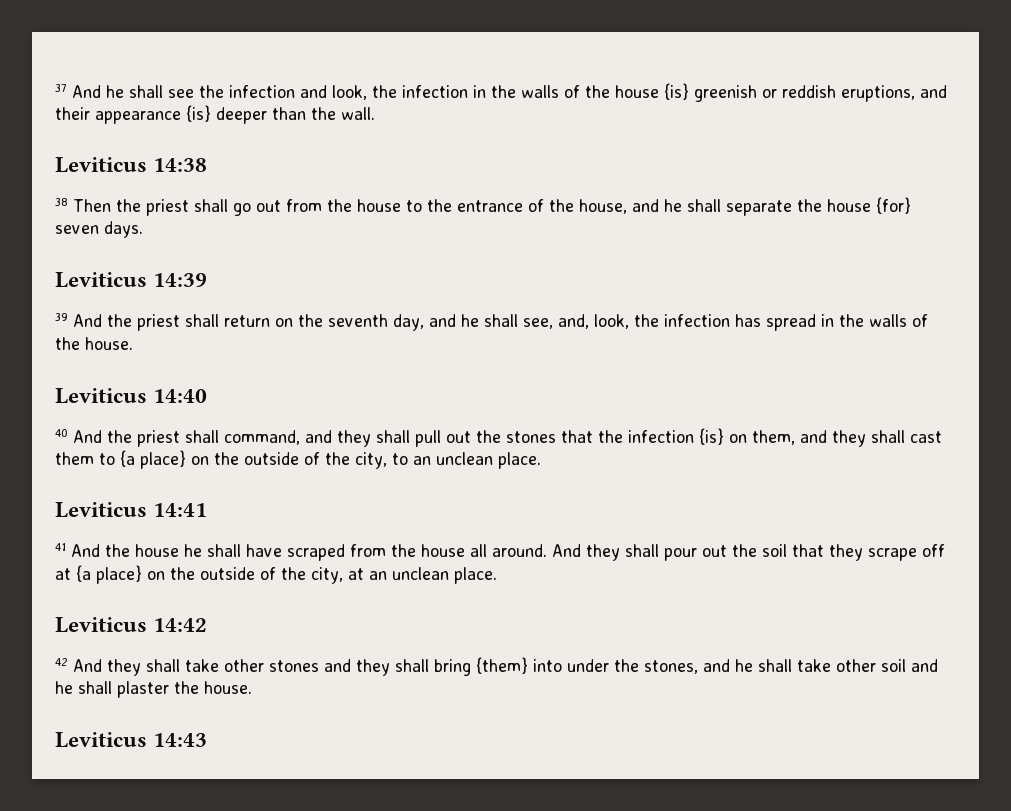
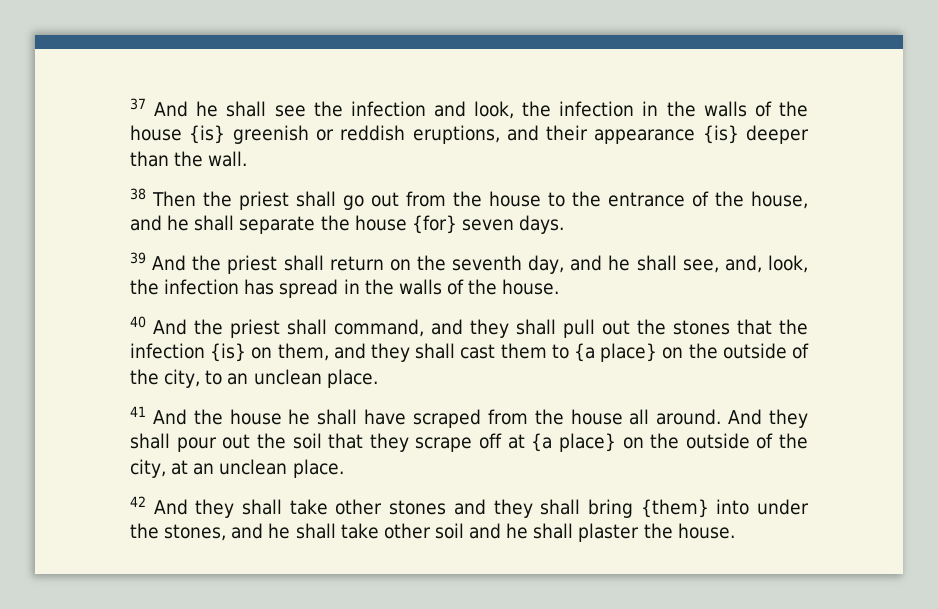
- Leviticus 14:38
- Leviticus 14:39
- Leviticus 14:40
- Leviticus 14:41
- Leviticus 14:42
- Leviticus 14:43

